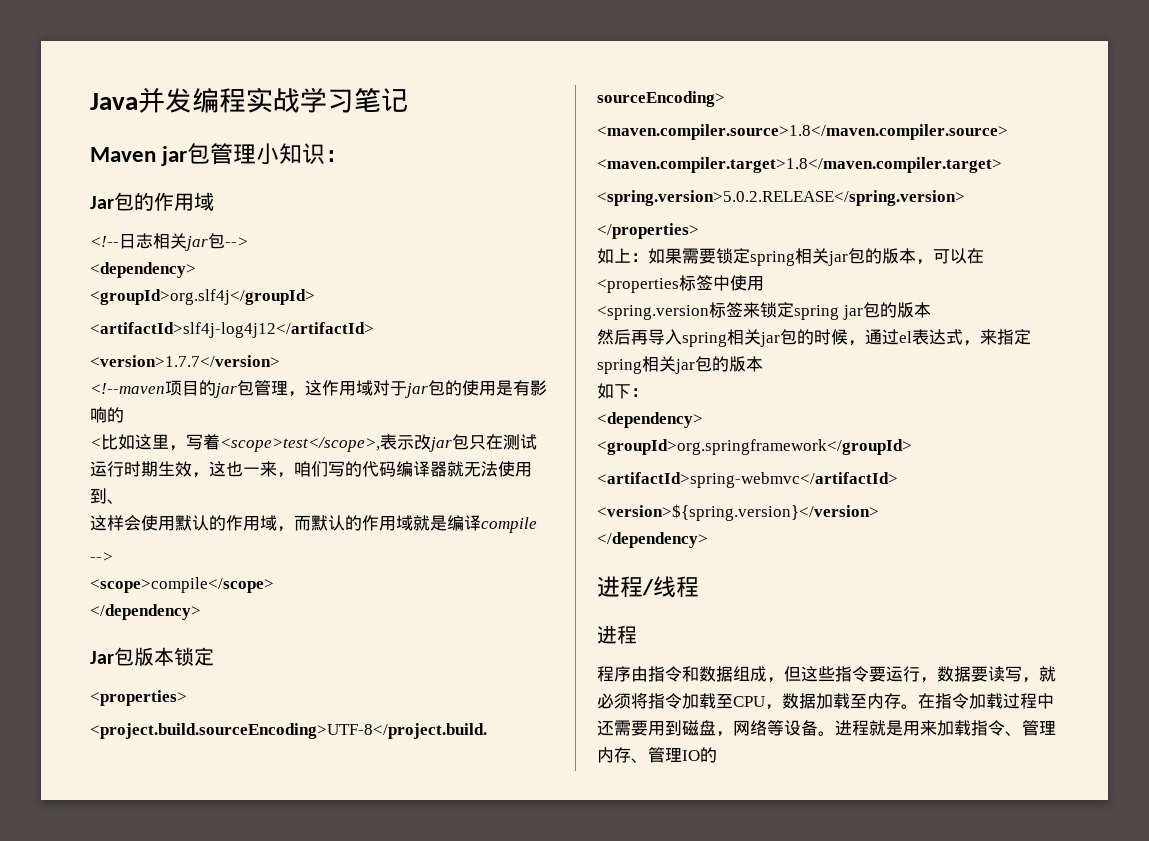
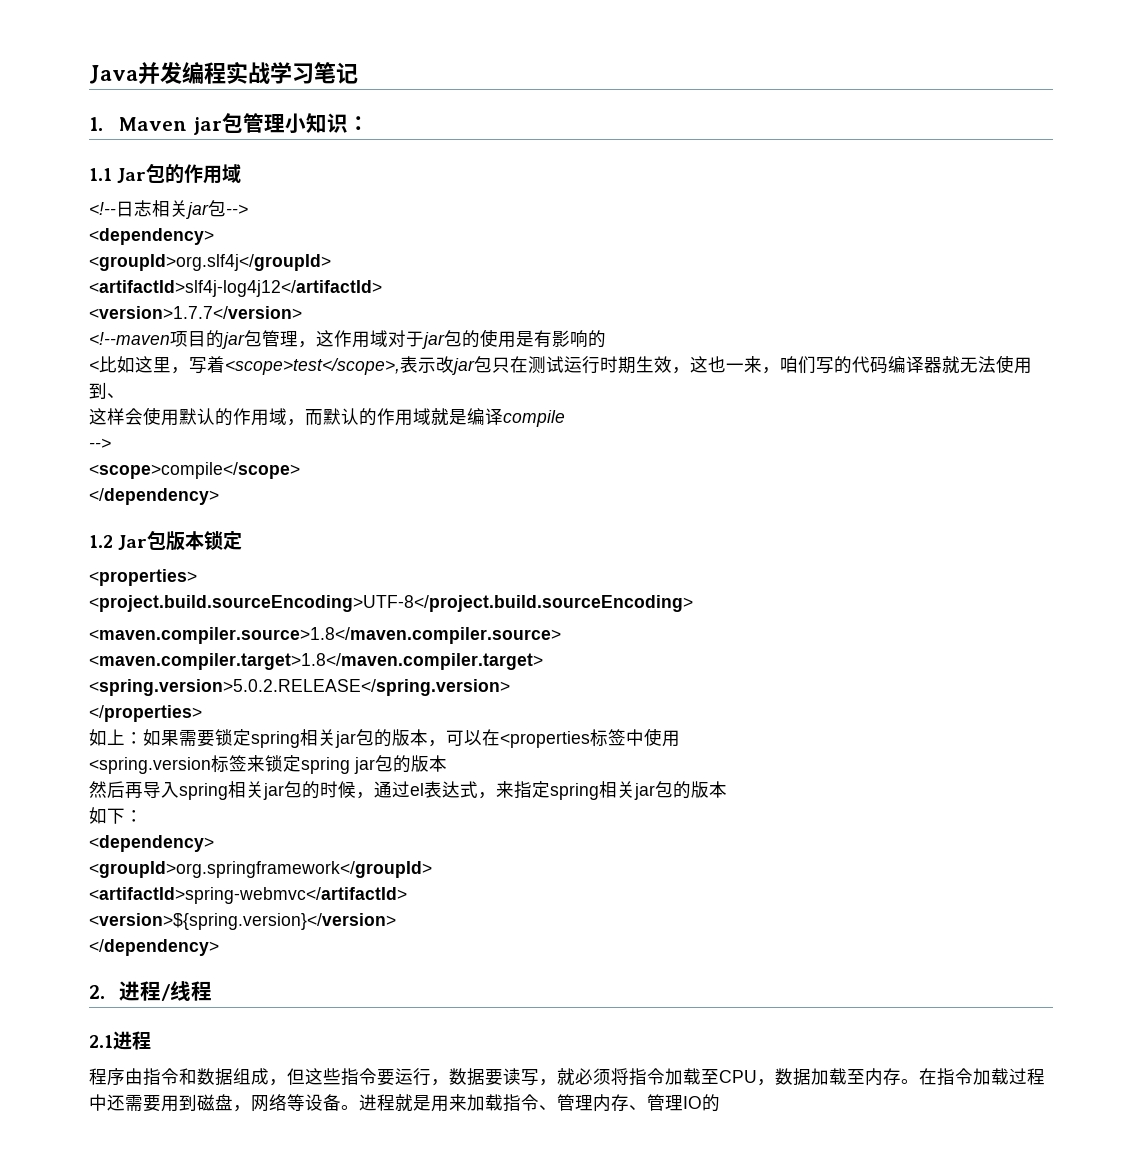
- Maven jar包管理小知识：
+ 1. Maven jar包管理小知识：
- Jar包的作用域
+ 1.1 Jar包的作用域
- Jar包版本锁定
+ 1.2 Jar包版本锁定
- 进程/线程
- 进程
+ 2.进程/线程
+ 2.1进程

